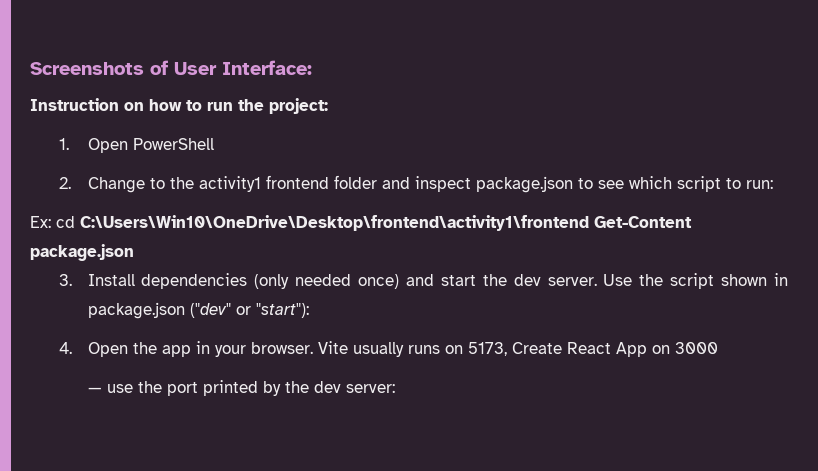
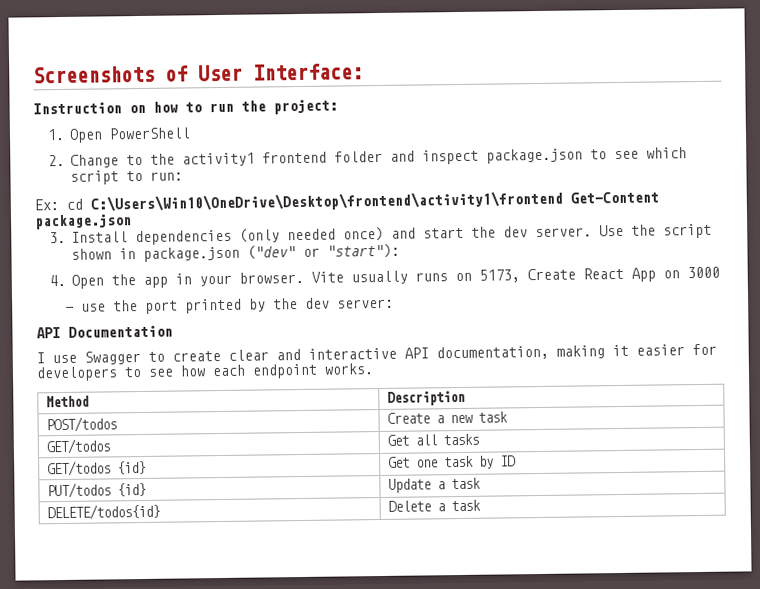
+ API Documentation
+ I use Swagger to create clear and interactive API documentation, making it easier for developers to see how each endpoint works.
+ Method | Description
+ POST/todos | Create a new task
+ GET/todos | Get all tasks
+ GET/todos {id} | Get one task by ID
+ PUT/todos {id} | Update a task
+ DELETE/todos{id} | Delete a task

